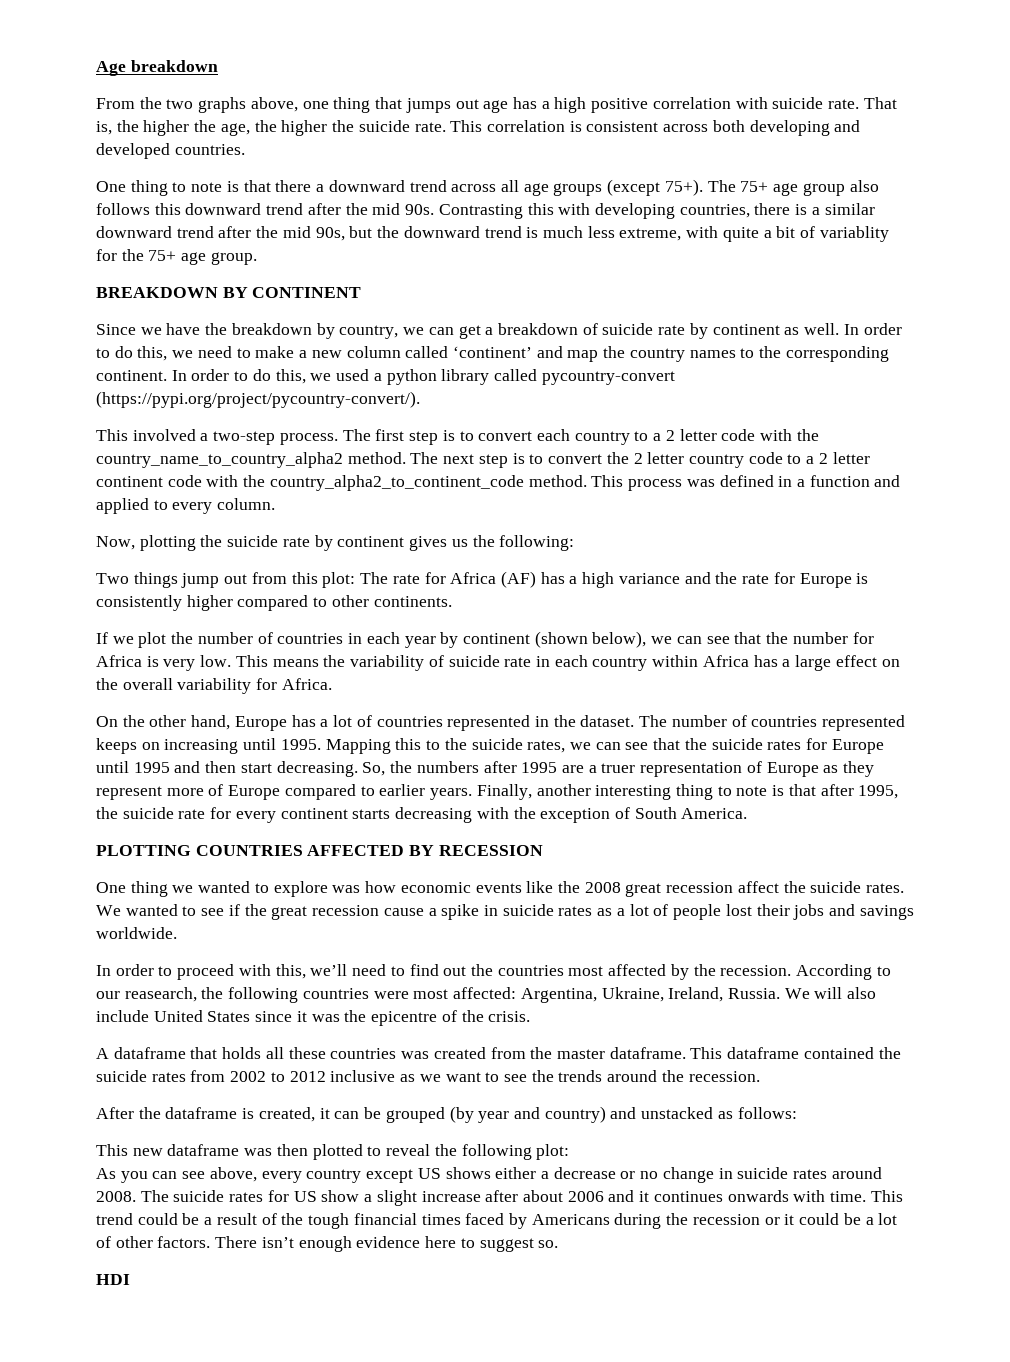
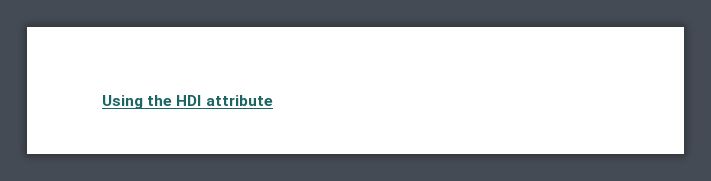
- Age breakdown
- From the two graphs above, one thing that jumps out age has a high positive correlation with suicide rate. That is, the higher the age, the higher the suicide rate. This correlation is consistent across both developing and developed countries.
- One thing to note is that there a downward trend across all age groups (except 75+). The 75+ age group also follows this downward trend after the mid 90s. Contrasting this with developing countries, there is a similar downward trend after the mid 90s, but the downward trend is much less extreme, with quite a bit of variablity for the 75+ age group.
- BREAKDOWN BY CONTINENT
- Since we have the breakdown by country, we can get a breakdown of suicide rate by continent as well. In order to do this, we need to make a new column called ‘continent’ and map the country names to the corresponding continent. In order to do this, we used a python library called pycountry-convert (https://pypi.org/project/pycountry-convert/).
- This involved a two-step process. The first step is to convert each country to a 2 letter code with the country_name_to_country_alpha2 method. The next step is to convert the 2 letter country code to a 2 letter continent code with the country_alpha2_to_continent_code method. This process was defined in a function and applied to every column.
- Now, plotting the suicide rate by continent gives us the following:
- Two things jump out from this plot: The rate for Africa (AF) has a high variance and the rate for Europe is consistently higher compared to other continents.
- If we plot the number of countries in each year by continent (shown below), we can see that the number for Africa is very low. This means the variability of suicide rate in each country within Africa has a large effect on the overall variability for Africa.
- On the other hand, Europe has a lot of countries represented in the dataset. The number of countries represented keeps on increasing until 1995. Mapping this to the suicide rates, we can see that the suicide rates for Europe until 1995 and then start decreasing. So, the numbers after 1995 are a truer representation of Europe as they represent more of Europe compared to earlier years. Finally, another interesting thing to note is that after 1995, the suicide rate for every continent starts decreasing with the exception of South America.
- PLOTTING COUNTRIES AFFECTED BY RECESSION
- One thing we wanted to explore was how economic events like the 2008 great recession affect the suicide rates. We wanted to see if the great recession cause a spike in suicide rates as a lot of people lost their jobs and savings worldwide.
- In order to proceed with this, we’ll need to find out the countries most affected by the recession. According to our reasearch, the following countries were most affected: Argentina, Ukraine, Ireland, Russia. We will also include United States since it was the epicentre of the crisis.
- A dataframe that holds all these countries was created from the master dataframe. This dataframe contained the suicide rates from 2002 to 2012 inclusive as we want to see the trends around the recession.
- After the dataframe is created, it can be grouped (by year and country) and unstacked as follows:
- This new dataframe was then plotted to reveal the following plot:
- As you can see above, every country except US shows either a decrease or no change in suicide rates around 2008. The suicide rates for US show a slight increase after about 2006 and it continues onwards with time. This trend could be a result of the tough financial times faced by Americans during the recession or it could be a lot of other factors. There isn’t enough evidence here to suggest so.
- HDI
+ Using the HDI attribute

